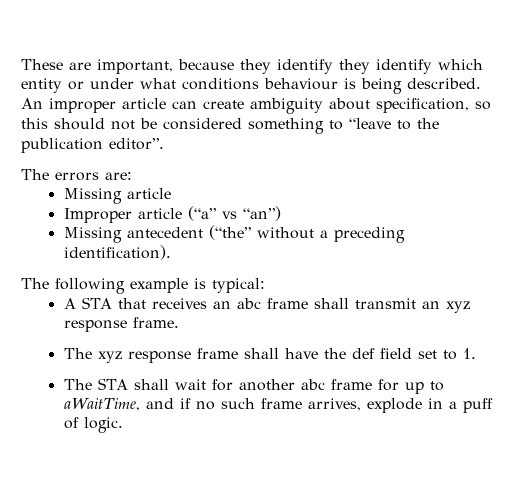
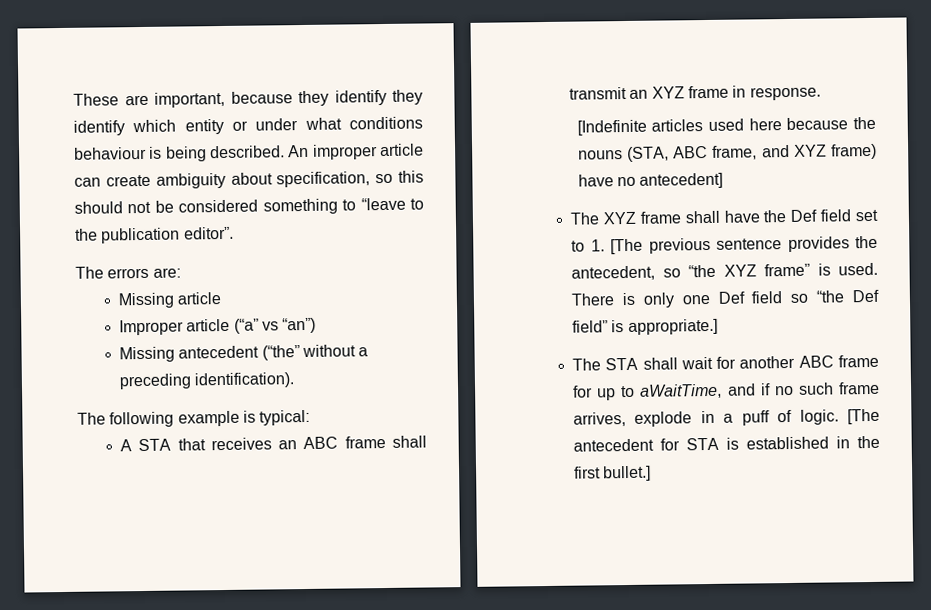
- A STA that receives an abc frame shall transmit an xyz response frame.
- The xyz response frame shall have the def field set to 1.
+ A STA that receives an ABC frame shall transmit an XYZ frame in response.
+ [Indefinite articles used here because the nouns (STA, ABC frame, and XYZ frame) have no antecedent]
+ The XYZ frame shall have the Def field set to 1. [The previous sentence provides the antecedent, so “the XYZ frame” is used. There is only one Def field so “the Def field” is appropriate.]
- The STA shall wait for another abc frame for up to aWaitTime, and if no such frame arrives, explode in a puff of logic.
+ The STA shall wait for another ABC frame for up to aWaitTime, and if no such frame arrives, explode in a puff of logic.
+ [The antecedent for STA is established in the first bullet.]

